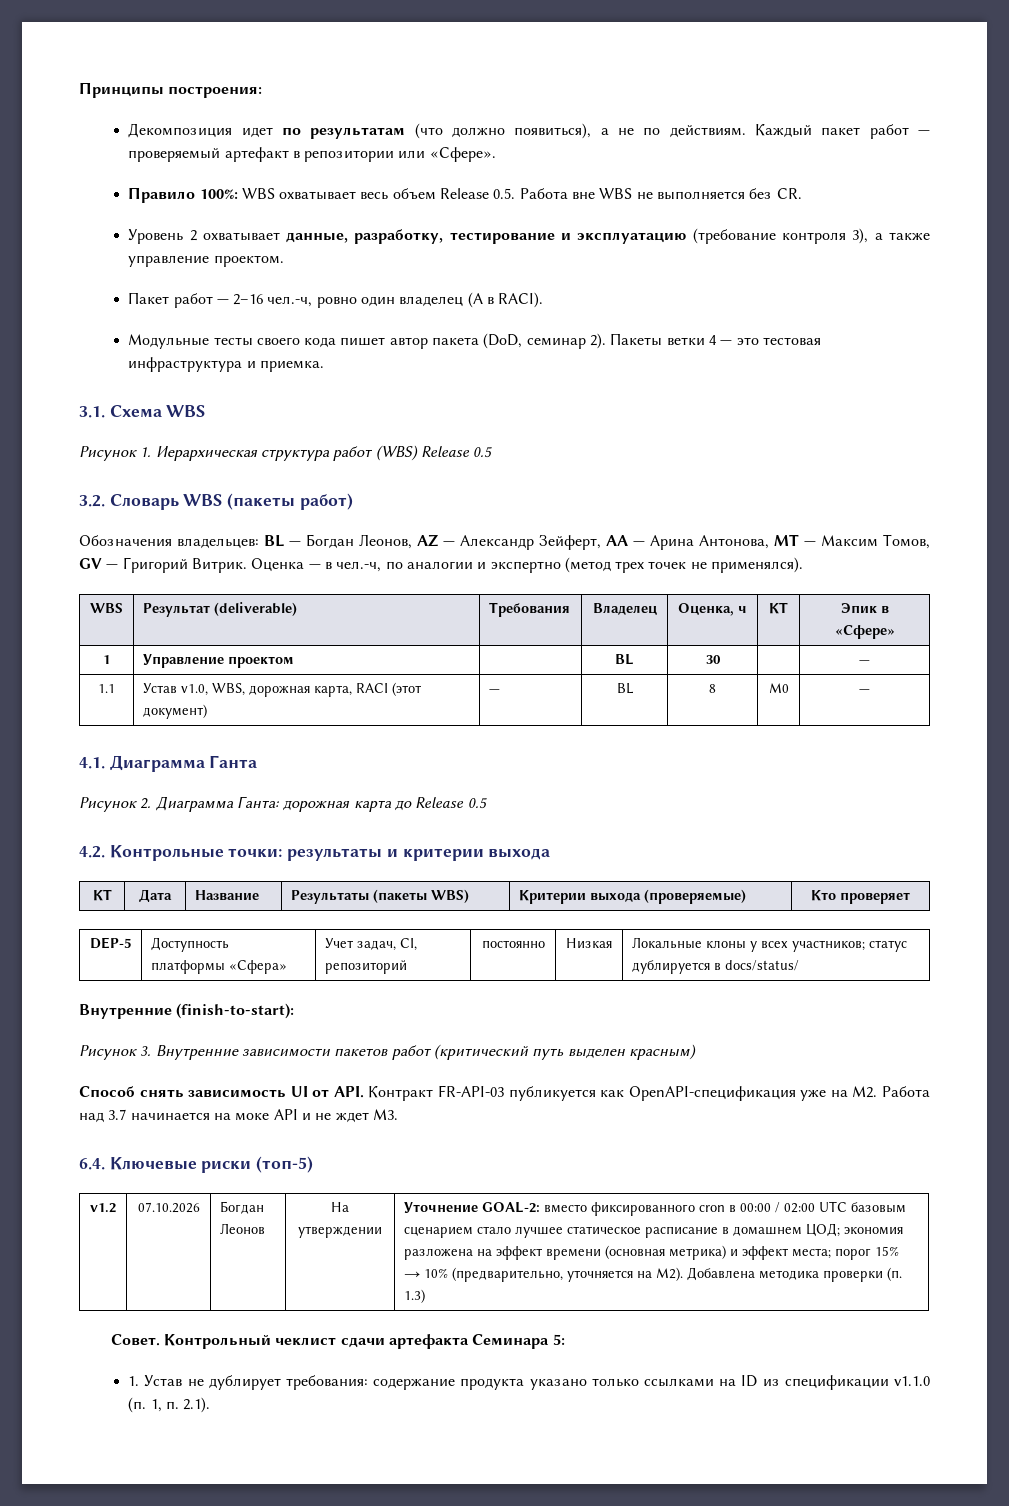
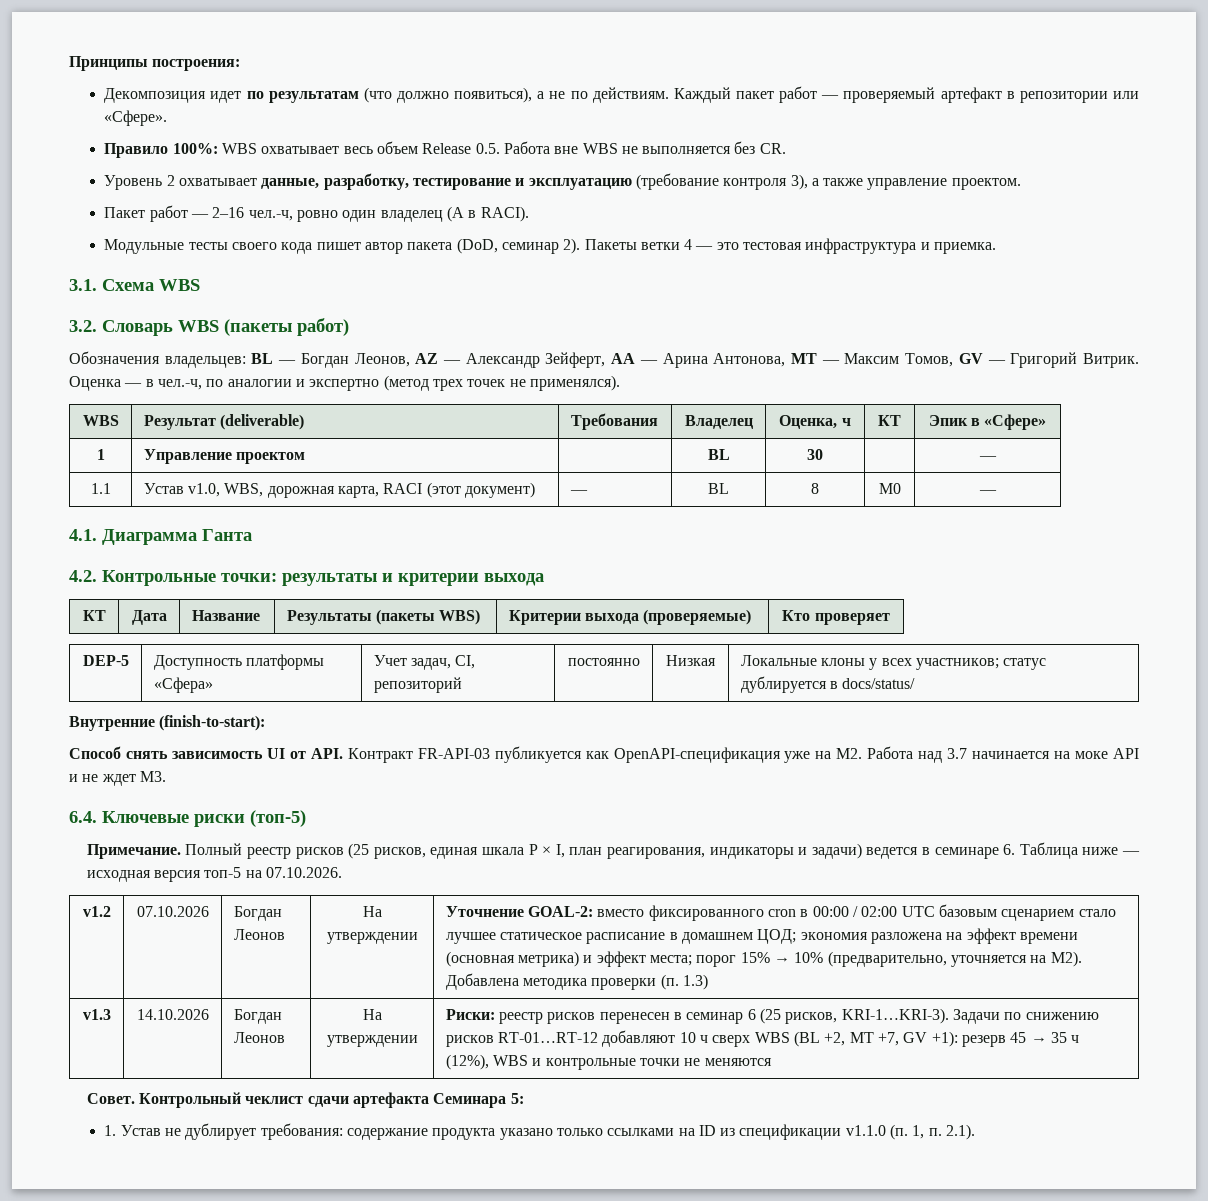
- Рисунок 1. Иерархическая структура работ (WBS) Release 0.5
- Рисунок 2. Диаграмма Ганта: дорожная карта до Release 0.5
- Рисунок 3. Внутренние зависимости пакетов работ (критический путь выделен красным)
+ Примечание. Полный реестр рисков (25 рисков, единая шкала P × I, план реагирования, индикаторы и задачи) ведется в семинаре 6. Таблица ниже — исходная версия топ-5 на 07.10.2026.
+ v1.3 | 14.10.2026 | Богдан Леонов | На утверждении | Риски: реестр рисков перенесен в семинар 6 (25 рисков, KRI-1…KRI-3). Задачи по снижению рисков RT-01…RT-12 добавляют 10 ч сверх WBS (BL +2, MT +7, GV +1): резерв 45 → 35 ч (12%), WBS и контрольные точки не меняются

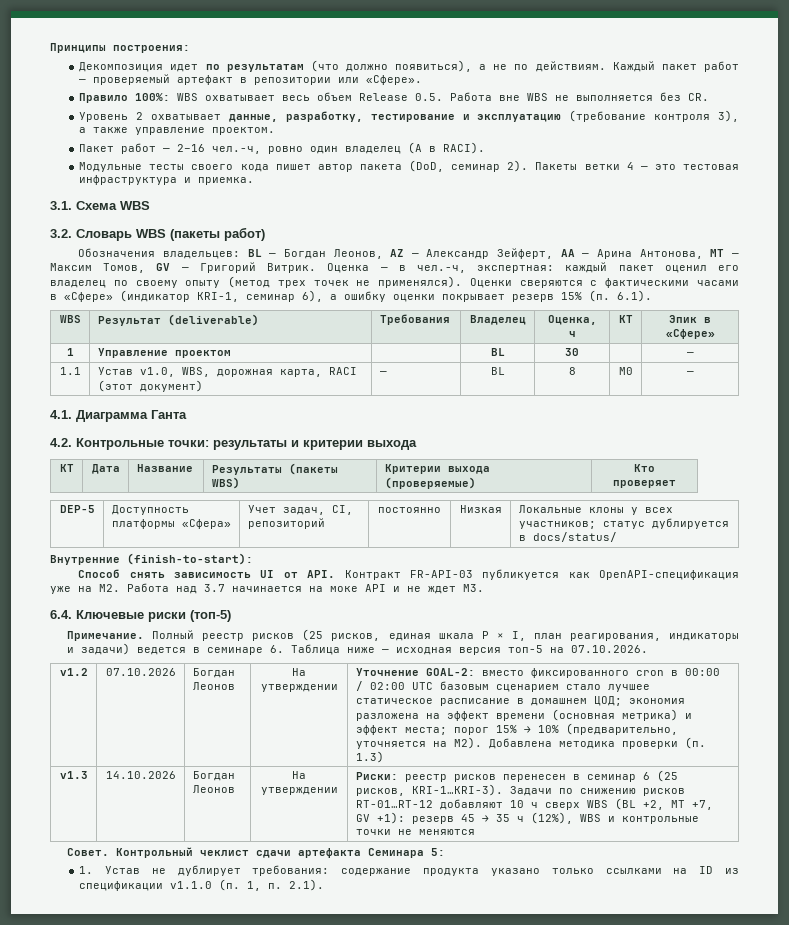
- Оценка — в чел.-ч, по аналогии и экспертно (метод трех точек не применялся).
+ Оценка — в чел.-ч, экспертная: каждый пакет оценил его владелец по своему опыту (метод трех точек не применялся). Оценки сверяются с фактическими часами в «Сфере» (индикатор KRI-1, семинар 6), а ошибку оценки покрывает резерв 15% (п. 6.1).

